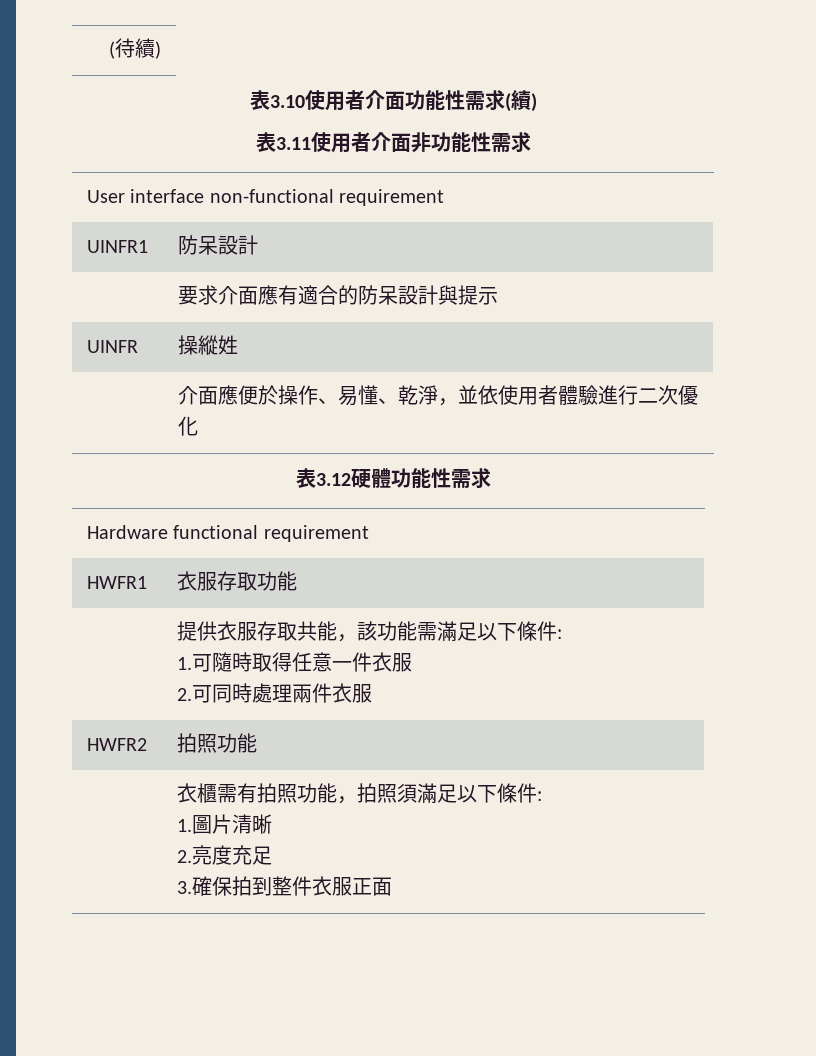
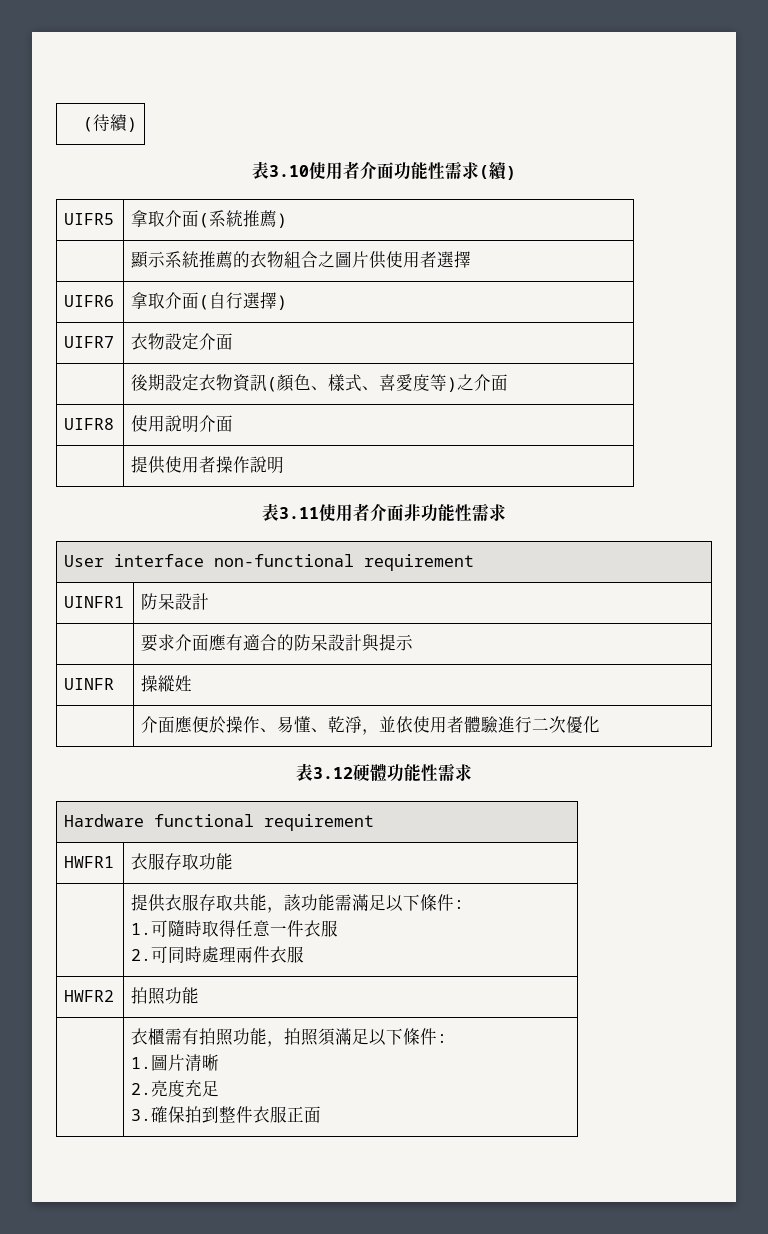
+ UIFR5 | 拿取介面(系統推薦)
+ | 顯示系統推薦的衣物組合之圖片供使用者選擇
+ UIFR6 | 拿取介面(自行選擇)
+ UIFR7 | 衣物設定介面
+ | 後期設定衣物資訊(顏色、樣式、喜愛度等)之介面
+ UIFR8 | 使用說明介面
+ | 提供使用者操作說明

